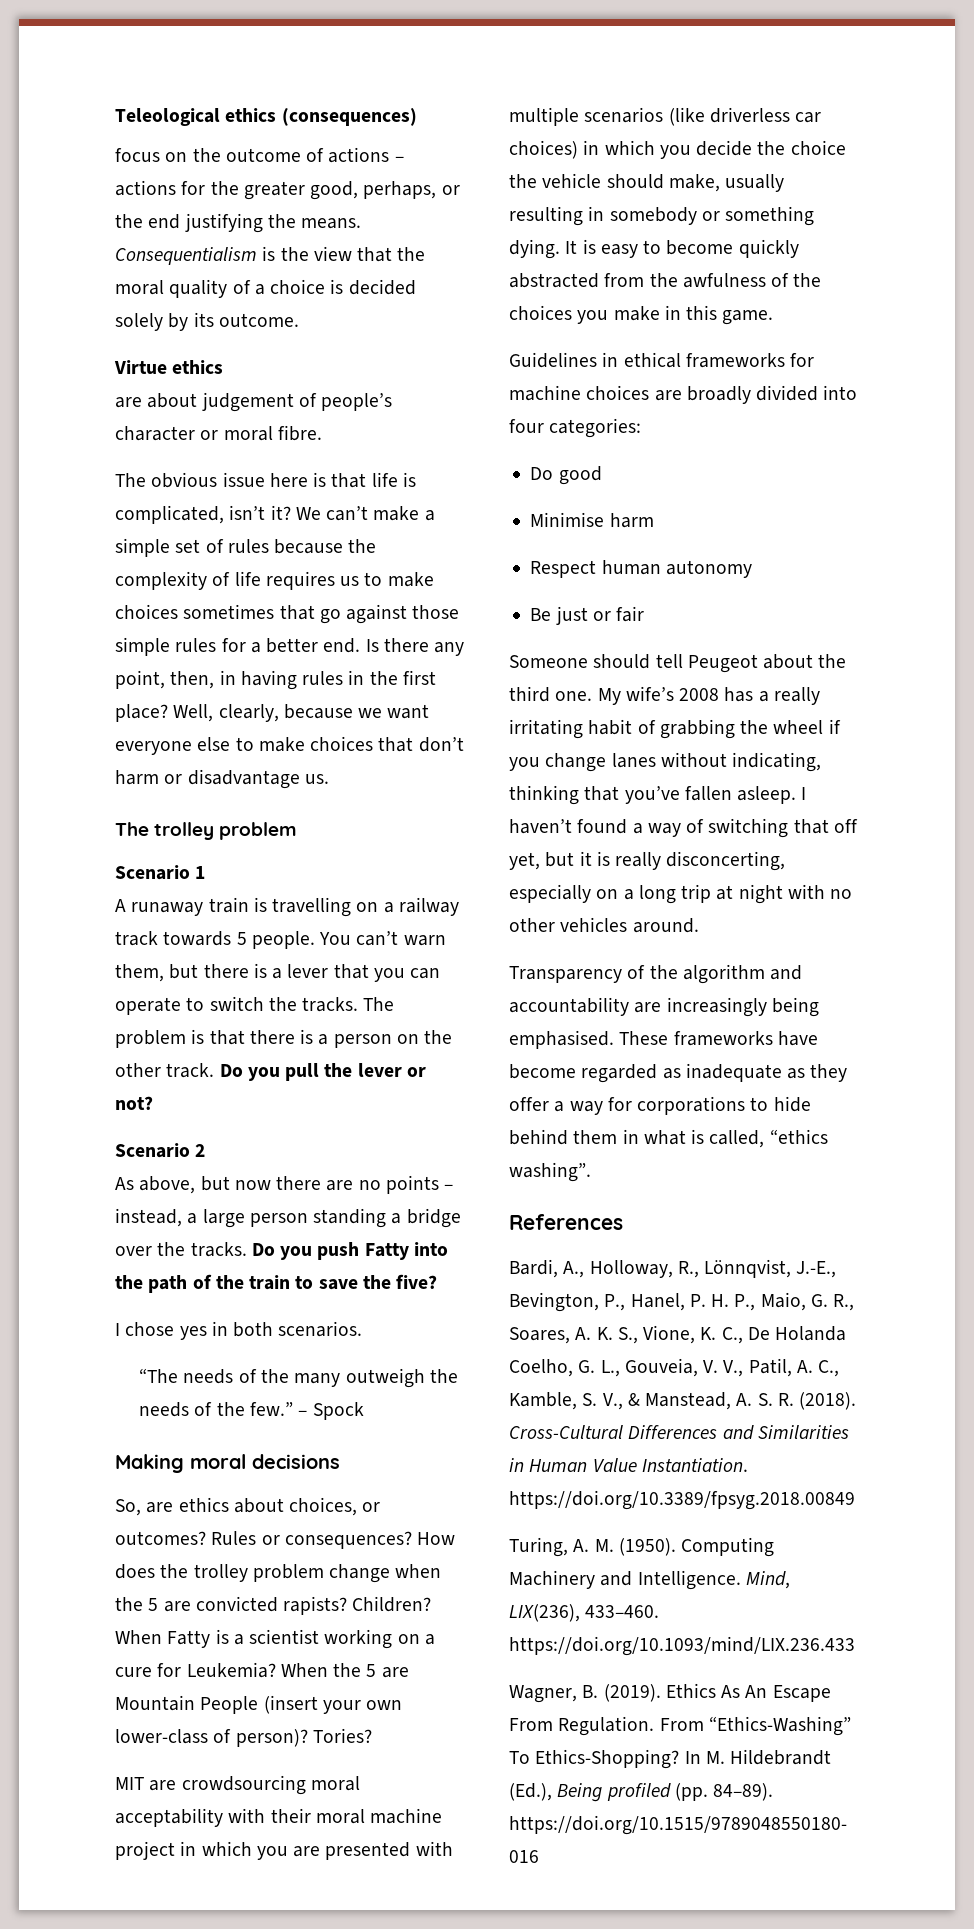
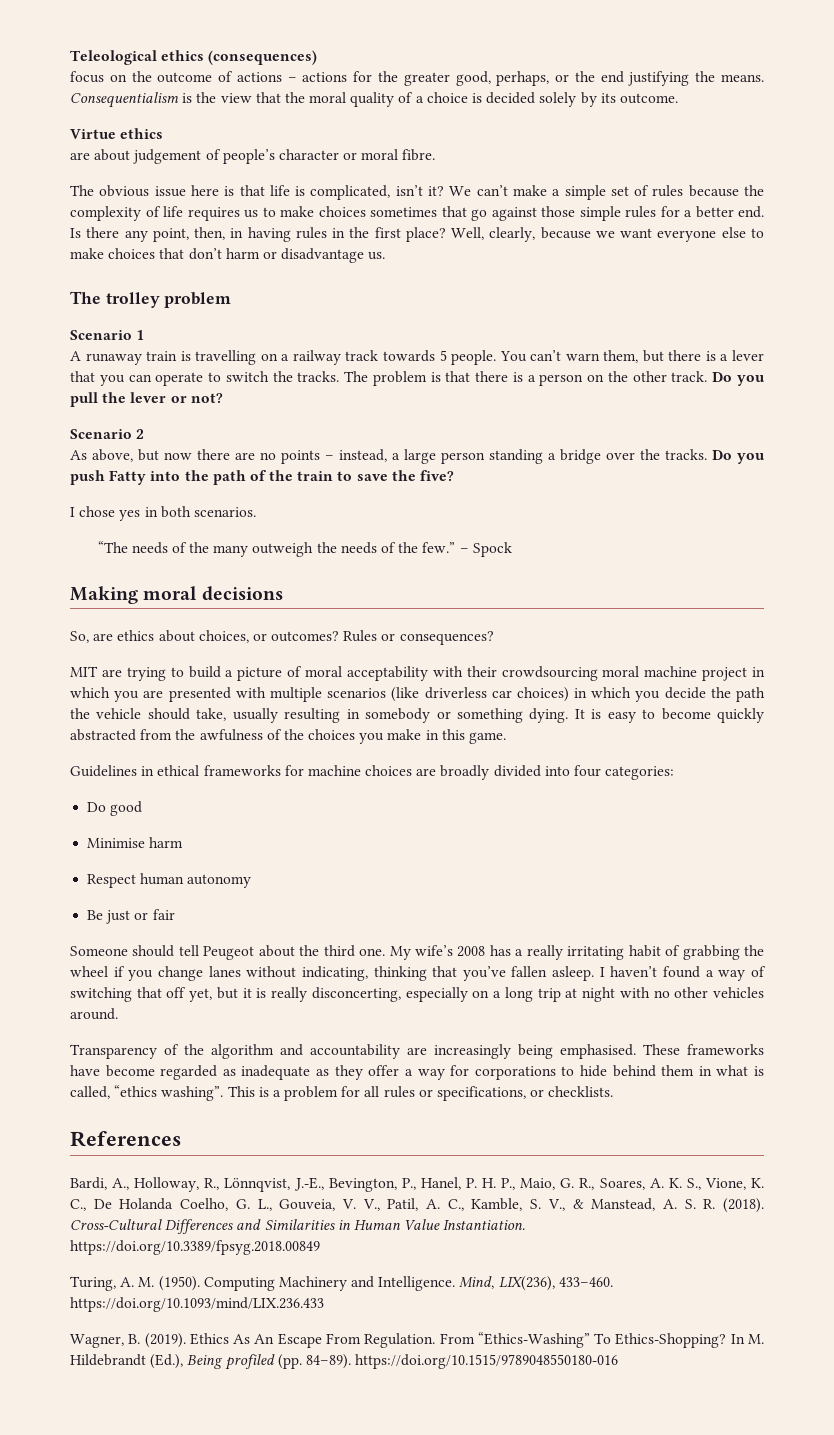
- Rules or consequences? How does the trolley problem change when the 5 are convicted rapists? Children? When Fatty is a scientist working on a cure for Leukemia? When the 5 are Mountain People (insert your own lower-class of person)? Tories?
- MIT are crowdsourcing moral acceptability with their moral machine project in which you are presented with multiple scenarios (like driverless car choices) in which you decide the choice the vehicle should make, usually resulting in somebody or something dying.
+ Rules or consequences?
+ MIT are trying to build a picture of moral acceptability with their crowdsourcing moral machine project in which you are presented with multiple scenarios (like driverless car choices) in which you decide the path the vehicle should take, usually resulting in somebody or something dying.
+ This is a problem for all rules or specifications, or checklists.

